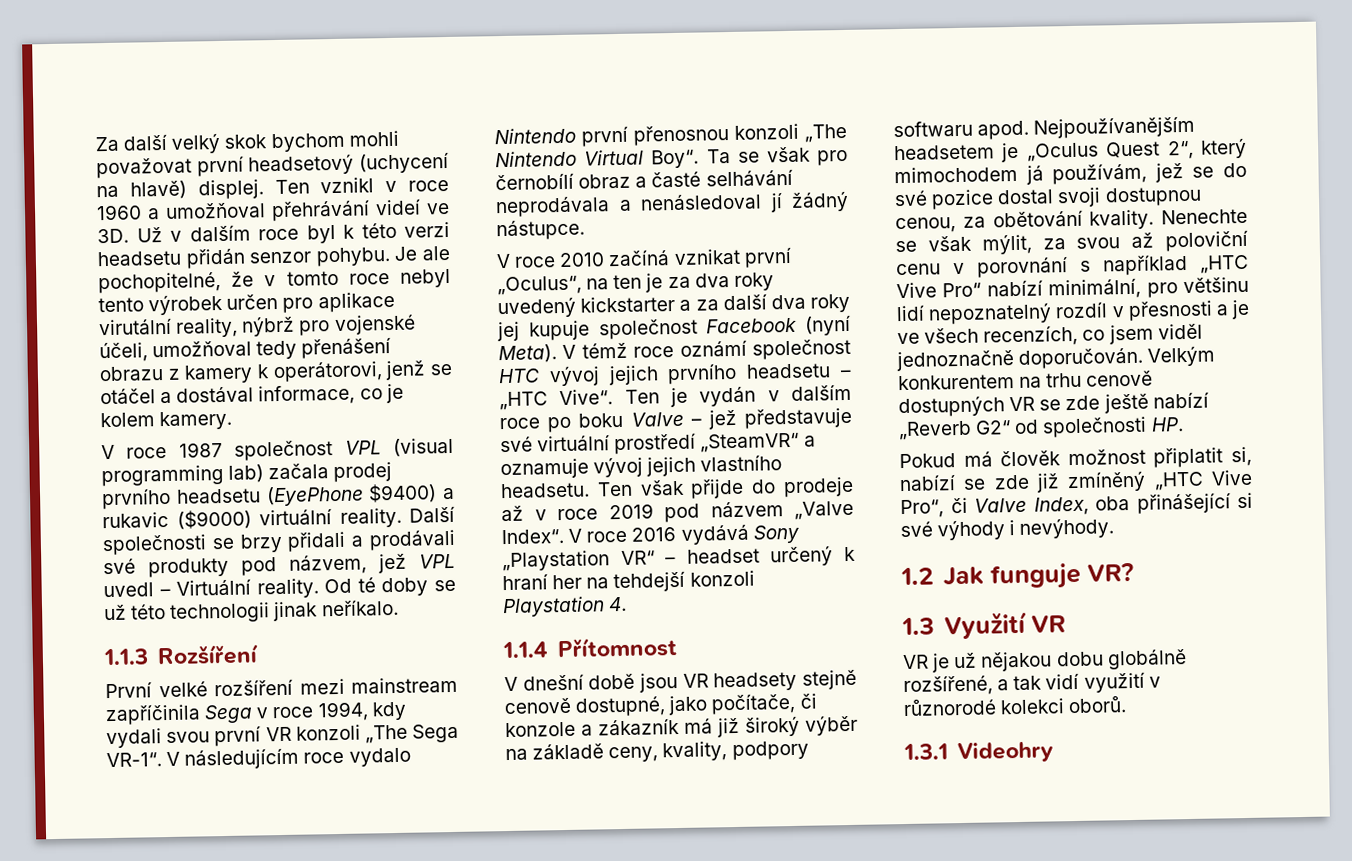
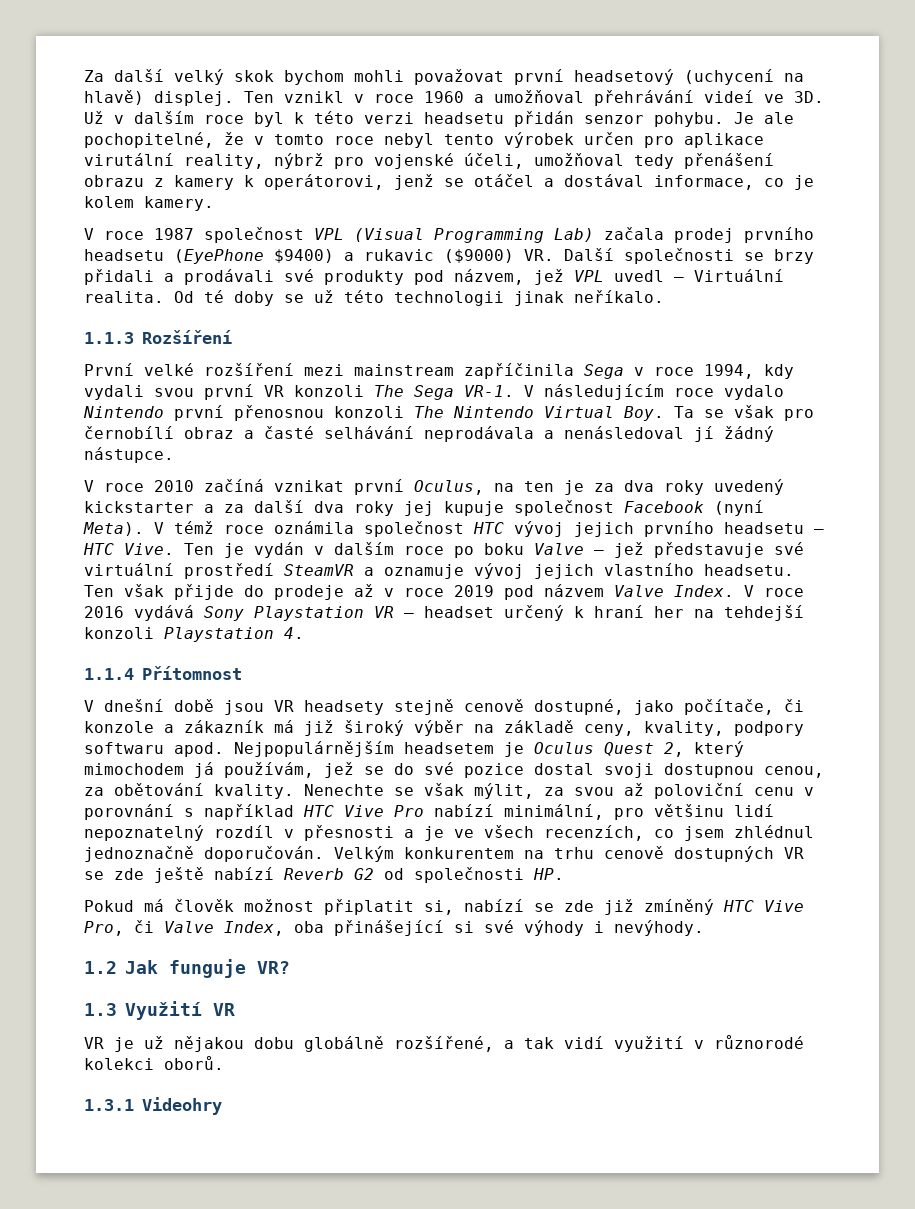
- V roce 1987 společnost VPL (visual programming lab) začala prodej prvního headsetu (EyePhone $9400) a rukavic ($9000) virtuální reality. Další společnosti se brzy přidali a prodávali své produkty pod názvem, jež VPL uvedl – Virtuální reality.
+ V roce 1987 společnost VPL (Visual Programming Lab) začala prodej prvního headsetu (EyePhone $9400) a rukavic ($9000) VR. Další společnosti se brzy přidali a prodávali své produkty pod názvem, jež VPL uvedl – Virtuální realita.
- První velké rozšíření mezi mainstream zapříčinila Sega v roce 1994, kdy vydali svou první VR konzoli „The Sega VR-1“.
+ První velké rozšíření mezi mainstream zapříčinila Sega v roce 1994, kdy vydali svou první VR konzoli The Sega VR-1.
- V následujícím roce vydalo Nintendo první přenosnou konzoli „The Nintendo Virtual Boy“. Ta se však pro černobílí obraz a časté selhávání neprodávala a nenásledoval jí žádný nástupce.
+ V následujícím roce vydalo Nintendo první přenosnou konzoli The Nintendo Virtual Boy. Ta se však pro černobílí obraz a časté selhávání neprodávala a nenásledoval jí žádný nástupce.
- V roce 2010 začíná vznikat první „Oculus“, na ten je za dva roky uvedený kickstarter a za další dva roky jej kupuje společnost Facebook (nyní Meta).
+ V roce 2010 začíná vznikat první Oculus, na ten je za dva roky uvedený kickstarter a za další dva roky jej kupuje společnost Facebook (nyní Meta).
- V témž roce oznámí společnost HTC vývoj jejich prvního headsetu – „HTC Vive“.
+ V témž roce oznámila společnost HTC vývoj jejich prvního headsetu – HTC Vive.
- Ten je vydán v dalším roce po boku Valve – jež představuje své virtuální prostředí „SteamVR“ a oznamuje vývoj jejich vlastního headsetu.
+ Ten je vydán v dalším roce po boku Valve – jež představuje své virtuální prostředí SteamVR a oznamuje vývoj jejich vlastního headsetu.
- Ten však přijde do prodeje až v roce 2019 pod názvem „Valve Index“.
+ Ten však přijde do prodeje až v roce 2019 pod názvem Valve Index.
- V roce 2016 vydává Sony „Playstation VR“ – headset určený k hraní her na tehdejší konzoli Playstation 4.
+ V roce 2016 vydává Sony Playstation VR – headset určený k hraní her na tehdejší konzoli Playstation 4.
- Nejpoužívanějším headsetem je „Oculus Quest 2“, který mimochodem já používám, jež se do své pozice dostal svoji dostupnou cenou, za obětování kvality.
+ Nejpopulárnějším headsetem je Oculus Quest 2, který mimochodem já používám, jež se do své pozice dostal svoji dostupnou cenou, za obětování kvality.
- Nenechte se však mýlit, za svou až poloviční cenu v porovnání s například „HTC Vive Pro“ nabízí minimální, pro většinu lidí nepoznatelný rozdíl v přesnosti a je ve všech recenzích, co jsem viděl jednoznačně doporučován.
+ Nenechte se však mýlit, za svou až poloviční cenu v porovnání s například HTC Vive Pro nabízí minimální, pro většinu lidí nepoznatelný rozdíl v přesnosti a je ve všech recenzích, co jsem zhlédnul jednoznačně doporučován.
- Velkým konkurentem na trhu cenově dostupných VR se zde ještě nabízí „Reverb G2“ od společnosti HP.
+ Velkým konkurentem na trhu cenově dostupných VR se zde ještě nabízí Reverb G2 od společnosti HP.
- Pokud má člověk možnost připlatit si, nabízí se zde již zmíněný „HTC Vive Pro“, či Valve Index, oba přinášející si své výhody i nevýhody.
+ Pokud má člověk možnost připlatit si, nabízí se zde již zmíněný HTC Vive Pro, či Valve Index, oba přinášející si své výhody i nevýhody.

